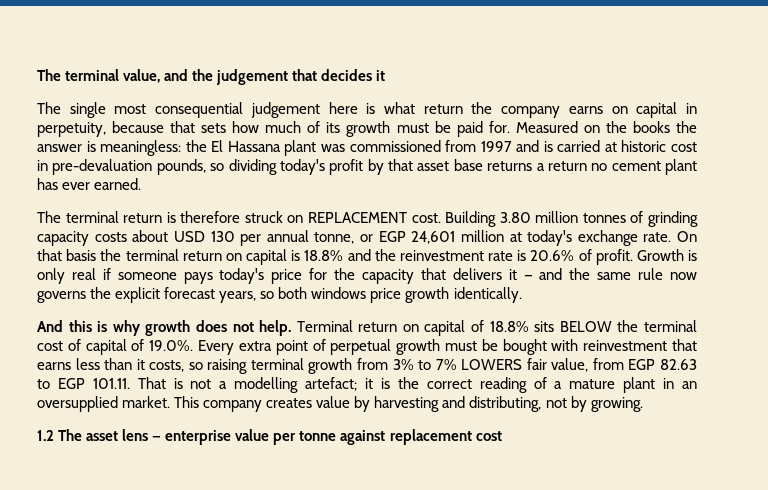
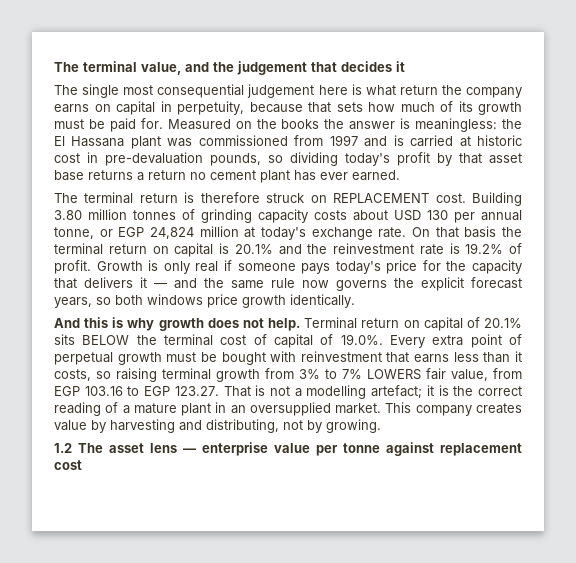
- Building 3.80 million tonnes of grinding capacity costs about USD 130 per annual tonne, or EGP 24,601 million at today's exchange rate.
+ Building 3.80 million tonnes of grinding capacity costs about USD 130 per annual tonne, or EGP 24,824 million at today's exchange rate.
- On that basis the terminal return on capital is 18.8% and the reinvestment rate is 20.6% of profit.
+ On that basis the terminal return on capital is 20.1% and the reinvestment rate is 19.2% of profit.
- Terminal return on capital of 18.8% sits BELOW the terminal cost of capital of 19.0%. Every extra point of perpetual growth must be bought with reinvestment that earns less than it costs, so raising terminal growth from 3% to 7% LOWERS fair value, from EGP 82.63 to EGP 101.11. That is not a modelling artefact;
+ Terminal return on capital of 20.1% sits BELOW the terminal cost of capital of 19.0%. Every extra point of perpetual growth must be bought with reinvestment that earns less than it costs, so raising terminal growth from 3% to 7% LOWERS fair value, from EGP 103.16 to EGP 123.27. That is not a modelling artefact;

